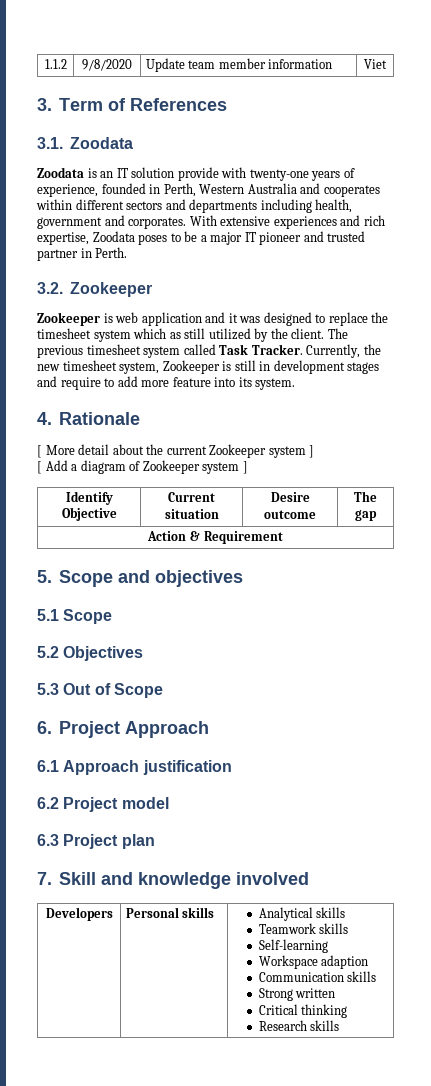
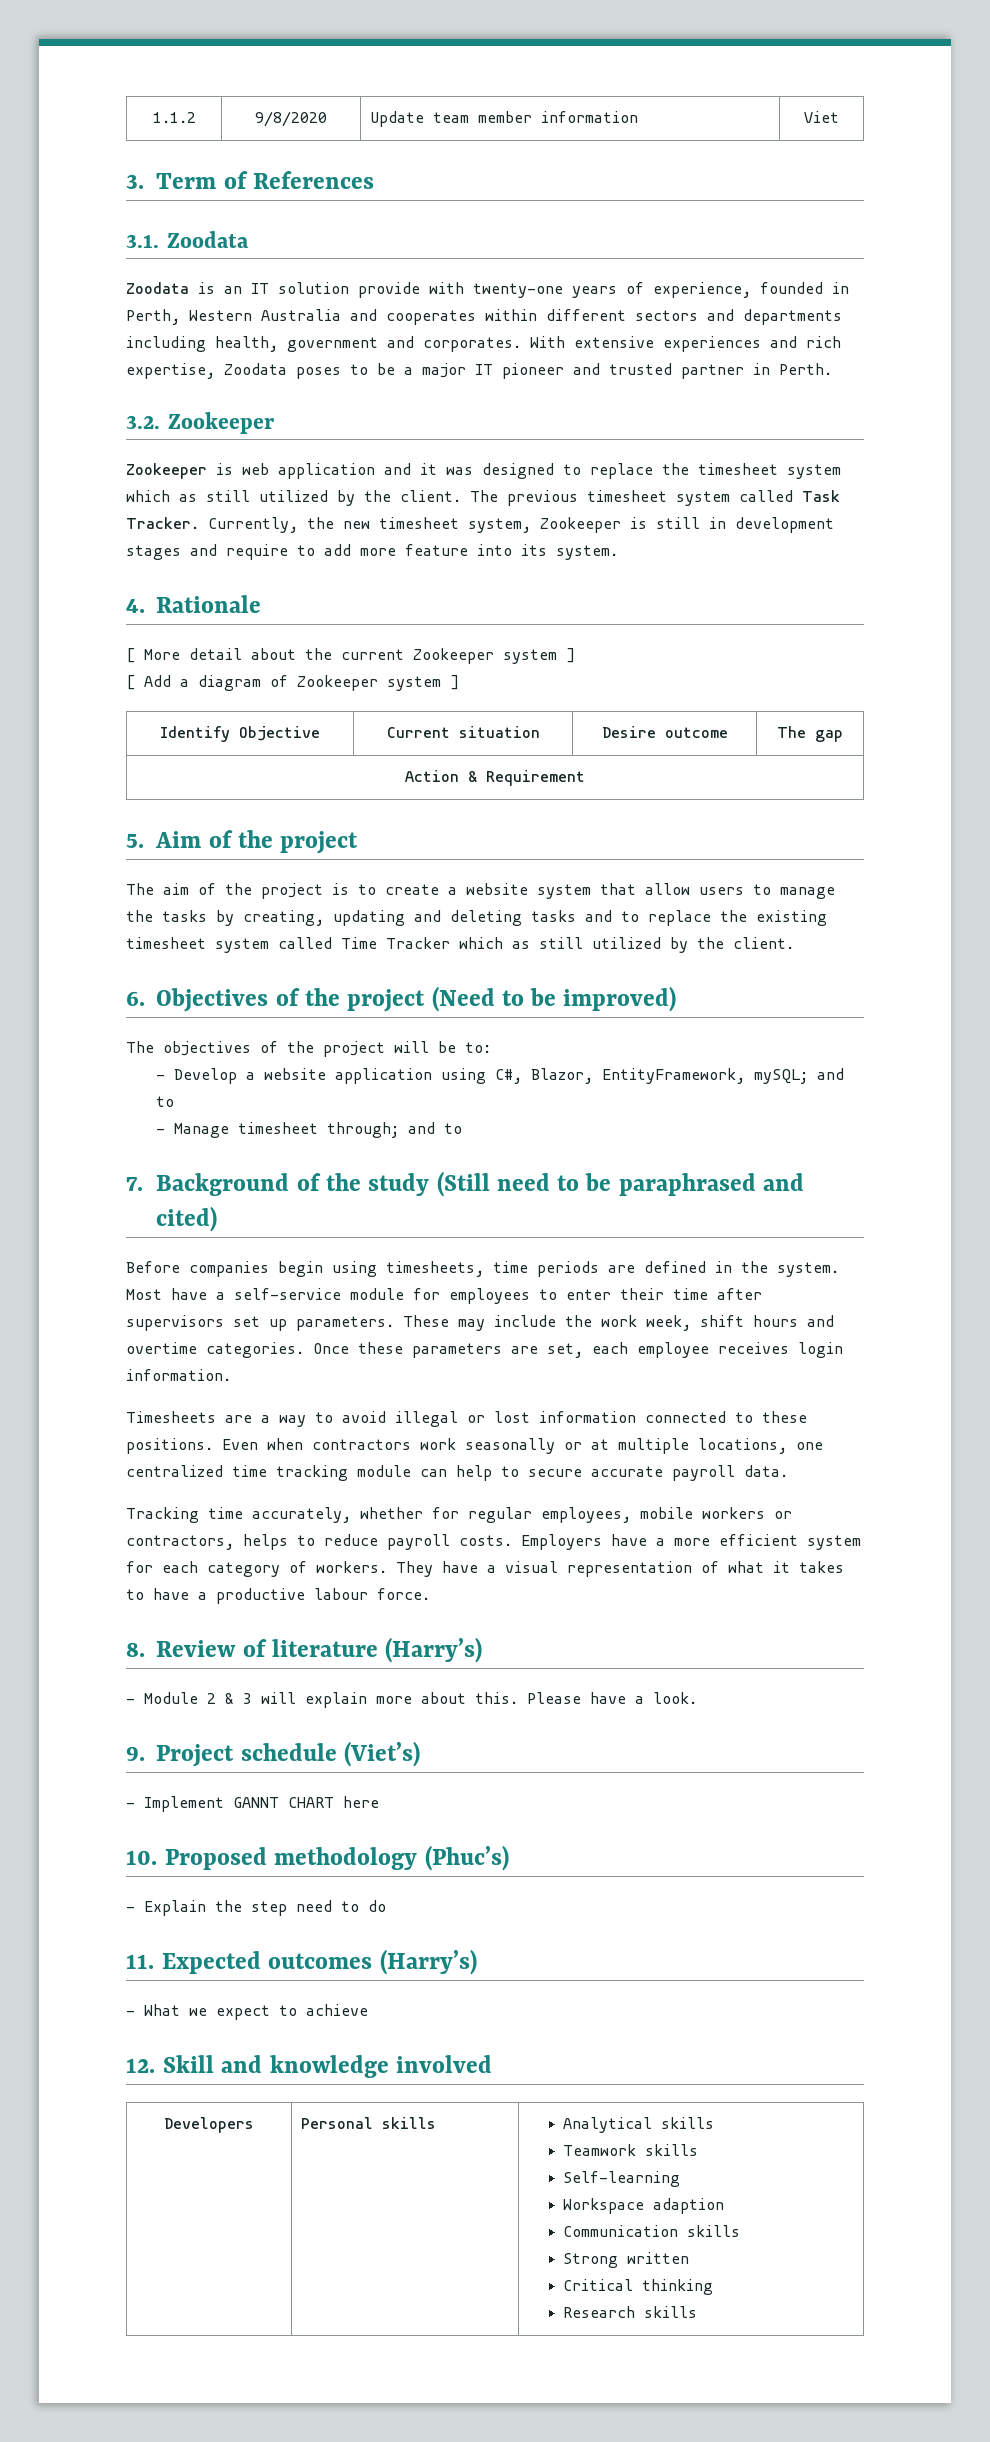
- 5. Scope and objectives
- 5.1 Scope
- 5.2 Objectives
- 5.3 Out of Scope
- 6. Project Approach
- 6.1 Approach justification
- 6.2 Project model
- 6.3 Project plan
- 7. Skill and knowledge involved
+ 5. Aim of the project
+ The aim of the project is to create a website system that allow users to manage the tasks by creating, updating and deleting tasks and to replace the existing timesheet system called Time Tracker which as still utilized by the client.
+ 6. Objectives of the project (Need to be improved)
+ The objectives of the project will be to:
+ - Develop a website application using C#, Blazor, EntityFramework, mySQL; and to
+ - Manage timesheet through; and to
+ 7. Background of the study (Still need to be paraphrased and cited)
+ Before companies begin using timesheets, time periods are defined in the system. Most have a self-service module for employees to enter their time after supervisors set up parameters. These may include the work week, shift hours and overtime categories. Once these parameters are set, each employee receives login information.
+ Timesheets are a way to avoid illegal or lost information connected to these positions. Even when contractors work seasonally or at multiple locations, one centralized time tracking module can help to secure accurate payroll data.
+ Tracking time accurately, whether for regular employees, mobile workers or contractors, helps to reduce payroll costs. Employers have a more efficient system for each category of workers. They have a visual representation of what it takes to have a productive labour force.
+ 8. Review of literature (Harry’s)
+ - Module 2 & 3 will explain more about this. Please have a look.
+ 9. Project schedule (Viet’s)
+ - Implement GANNT CHART here
+ 10. Proposed methodology (Phuc’s)
+ - Explain the step need to do
+ 11. Expected outcomes (Harry’s)
+ - What we expect to achieve
+ 12. Skill and knowledge involved

